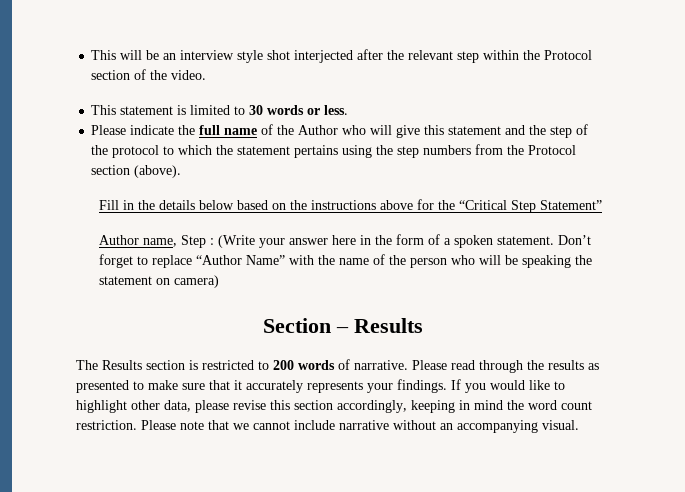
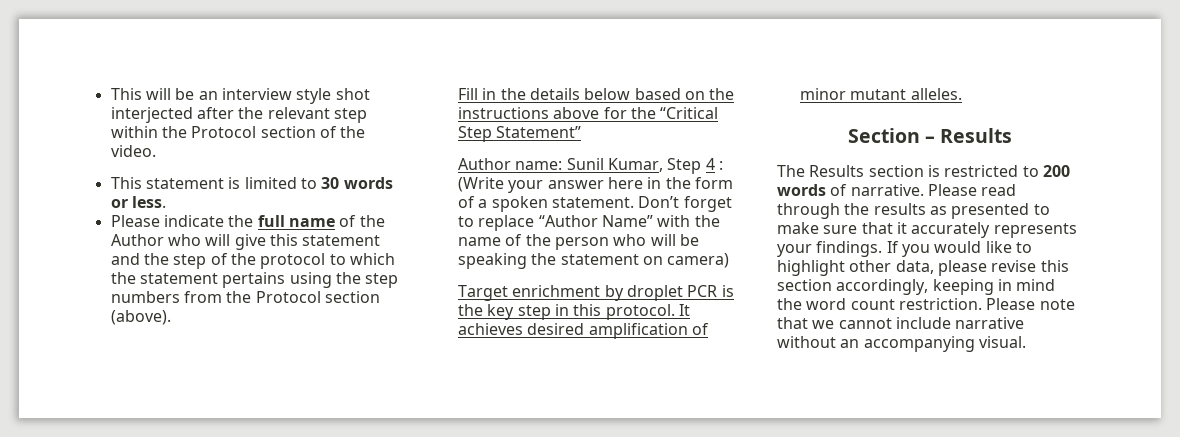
- Author name, Step : (Write your answer here in the form of a spoken statement.
+ Author name: Sunil Kumar, Step 4 : (Write your answer here in the form of a spoken statement.
+ Target enrichment by droplet PCR is the key step in this protocol. It achieves desired amplification of minor mutant alleles.

